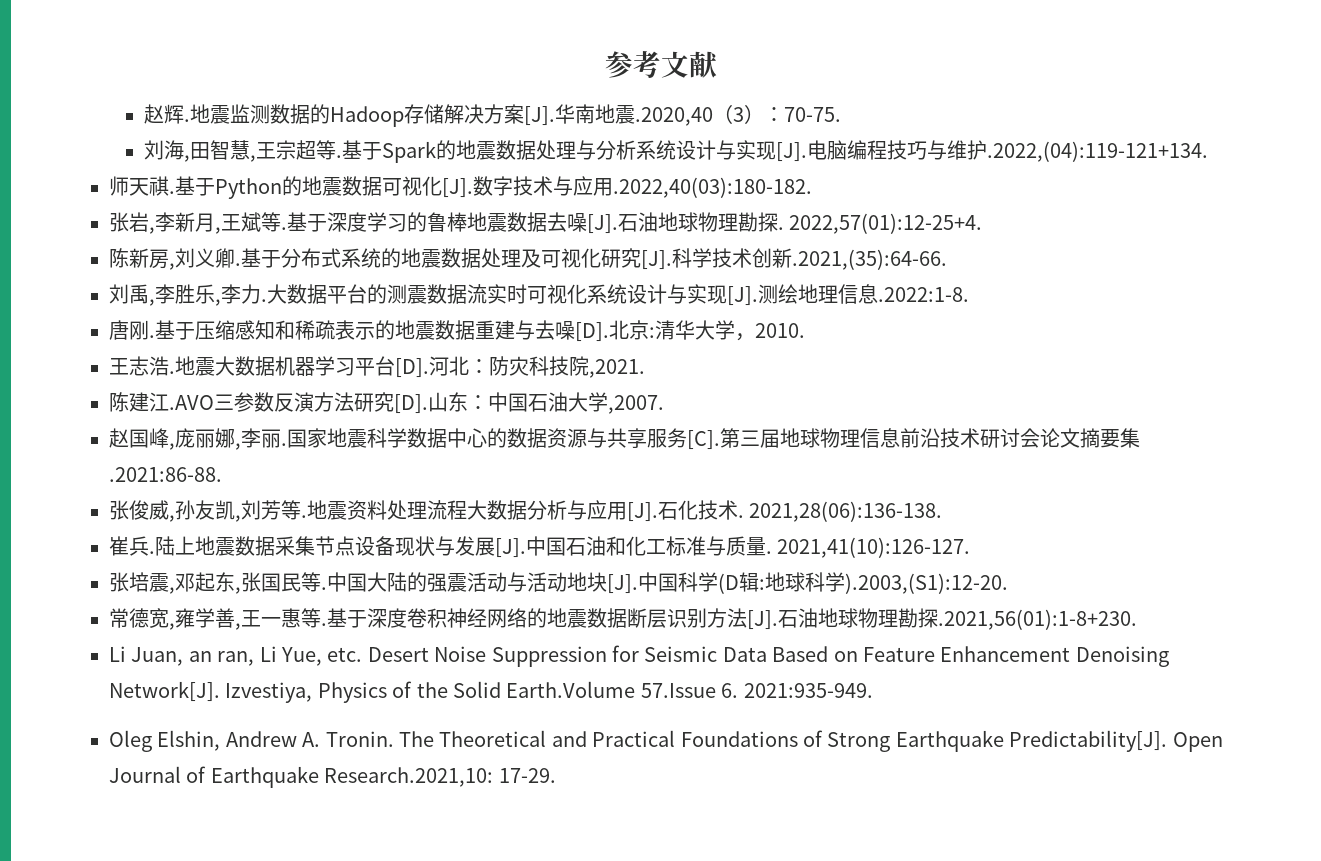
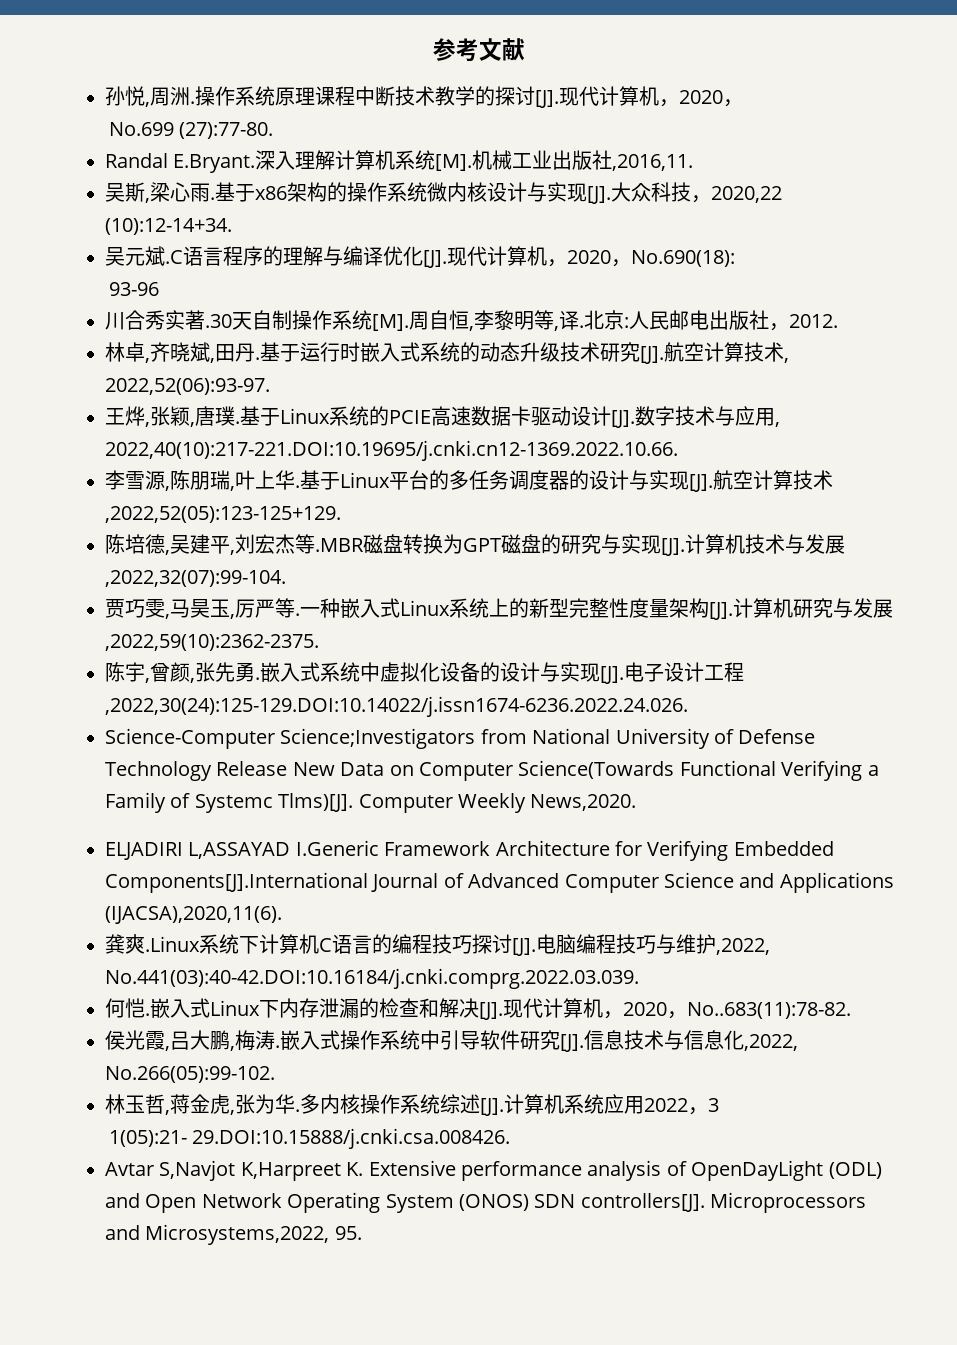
- 赵辉.地震监测数据的Hadoop存储解决方案[J].华南地震.2020,40（3）：70-75.
- 刘海,田智慧,王宗超等.基于Spark的地震数据处理与分析系统设计与实现[J].电脑编程技巧与维护.2022,(04):119-121+134.
- 师天祺.基于Python的地震数据可视化[J].数字技术与应用.2022,40(03):180-182.
- 张岩,李新月,王斌等.基于深度学习的鲁棒地震数据去噪[J].石油地球物理勘探. 2022,57(01):12-25+4.
- 陈新房,刘义卿.基于分布式系统的地震数据处理及可视化研究[J].科学技术创新.2021,(35):64-66.
- 刘禹,李胜乐,李力.大数据平台的测震数据流实时可视化系统设计与实现[J].测绘地理信息.2022:1-8.
- 唐刚.基于压缩感知和稀疏表示的地震数据重建与去噪[D].北京:清华大学，2010.
- 王志浩.地震大数据机器学习平台[D].河北：防灾科技院,2021.
- 陈建江.AVO三参数反演方法研究[D].山东：中国石油大学,2007.
- 赵国峰,庞丽娜,李丽.国家地震科学数据中心的数据资源与共享服务[C].第三届地球物理信息前沿技术研讨会论文摘要集.2021:86-88.
- 张俊威,孙友凯,刘芳等.地震资料处理流程大数据分析与应用[J].石化技术. 2021,28(06):136-138.
- 崔兵.陆上地震数据采集节点设备现状与发展[J].中国石油和化工标准与质量. 2021,41(10):126-127.
- 张培震,邓起东,张国民等.中国大陆的强震活动与活动地块[J].中国科学(D辑:地球科学).2003,(S1):12-20.
- 常德宽,雍学善,王一惠等.基于深度卷积神经网络的地震数据断层识别方法[J].石油地球物理勘探.2021,56(01):1-8+230.
- Li Juan, an ran, Li Yue, etc. Desert Noise Suppression for Seismic Data Based on Feature Enhancement Denoising Network[J]. Izvestiya, Physics of the Solid Earth.Volume 57.Issue 6. 2021:935-949.
- Oleg Elshin, Andrew A. Tronin. The Theoretical and Practical Foundations of Strong Earthquake Predictability[J]. Open Journal of Earthquake Research.2021,10: 17-29.
+ 孙悦,周洲.操作系统原理课程中断技术教学的探讨[J].现代计算机，2020，
+ No.699 (27):77-80.
+ Randal E.Bryant.深入理解计算机系统[M].机械工业出版社,2016,11.
+ 吴斯,梁心雨.基于x86架构的操作系统微内核设计与实现[J].大众科技，2020,22 (10):12-14+34.
+ 吴元斌.C语言程序的理解与编译优化[J].现代计算机，2020，No.690(18):
+ 93-96
+ 川合秀实著.30天自制操作系统[M].周自恒,李黎明等,译.北京:人民邮电出版社，2012.
+ 林卓,齐晓斌,田丹.基于运行时嵌入式系统的动态升级技术研究[J].航空计算技术, 2022,52(06):93-97.
+ 王烨,张颖,唐璞.基于Linux系统的PCIE高速数据卡驱动设计[J].数字技术与应用, 2022,40(10):217-221.DOI:10.19695/j.cnki.cn12-1369.2022.10.66.
+ 李雪源,陈朋瑞,叶上华.基于Linux平台的多任务调度器的设计与实现[J].航空计算技术,2022,52(05):123-125+129.
+ 陈培德,吴建平,刘宏杰等.MBR磁盘转换为GPT磁盘的研究与实现[J].计算机技术与发展,2022,32(07):99-104.
+ 贾巧雯,马昊玉,厉严等.一种嵌入式Linux系统上的新型完整性度量架构[J].计算机研究与发展,2022,59(10):2362-2375.
+ 陈宇,曾颜,张先勇.嵌入式系统中虚拟化设备的设计与实现[J].电子设计工程,2022,30(24):125-129.DOI:10.14022/j.issn1674-6236.2022.24.026.
+ Science-Computer Science;Investigators from National University of Defense Technology Release New Data on Computer Science(Towards Functional Verifying a Family of Systemc Tlms)[J]. Computer Weekly News,2020.
+ ELJADIRI L,ASSAYAD I.Generic Framework Architecture for Verifying Embedded Components[J].International Journal of Advanced Computer Science and Applications (IJACSA),2020,11(6).
+ 龚爽.Linux系统下计算机C语言的编程技巧探讨[J].电脑编程技巧与维护,2022, No.441(03):40-42.DOI:10.16184/j.cnki.comprg.2022.03.039.
+ 何恺.嵌入式Linux下内存泄漏的检查和解决[J].现代计算机，2020，No..683(11):78-82.
+ 侯光霞,吕大鹏,梅涛.嵌入式操作系统中引导软件研究[J].信息技术与信息化,2022, No.266(05):99-102.
+ 林玉哲,蒋金虎,张为华.多内核操作系统综述[J].计算机系统应用2022，3
+ 1(05):21- 29.DOI:10.15888/j.cnki.csa.008426.
+ Avtar S,Navjot K,Harpreet K. Extensive performance analysis of OpenDayLight (ODL) and Open Network Operating System (ONOS) SDN controllers[J]. Microprocessors and Microsystems,2022, 95.

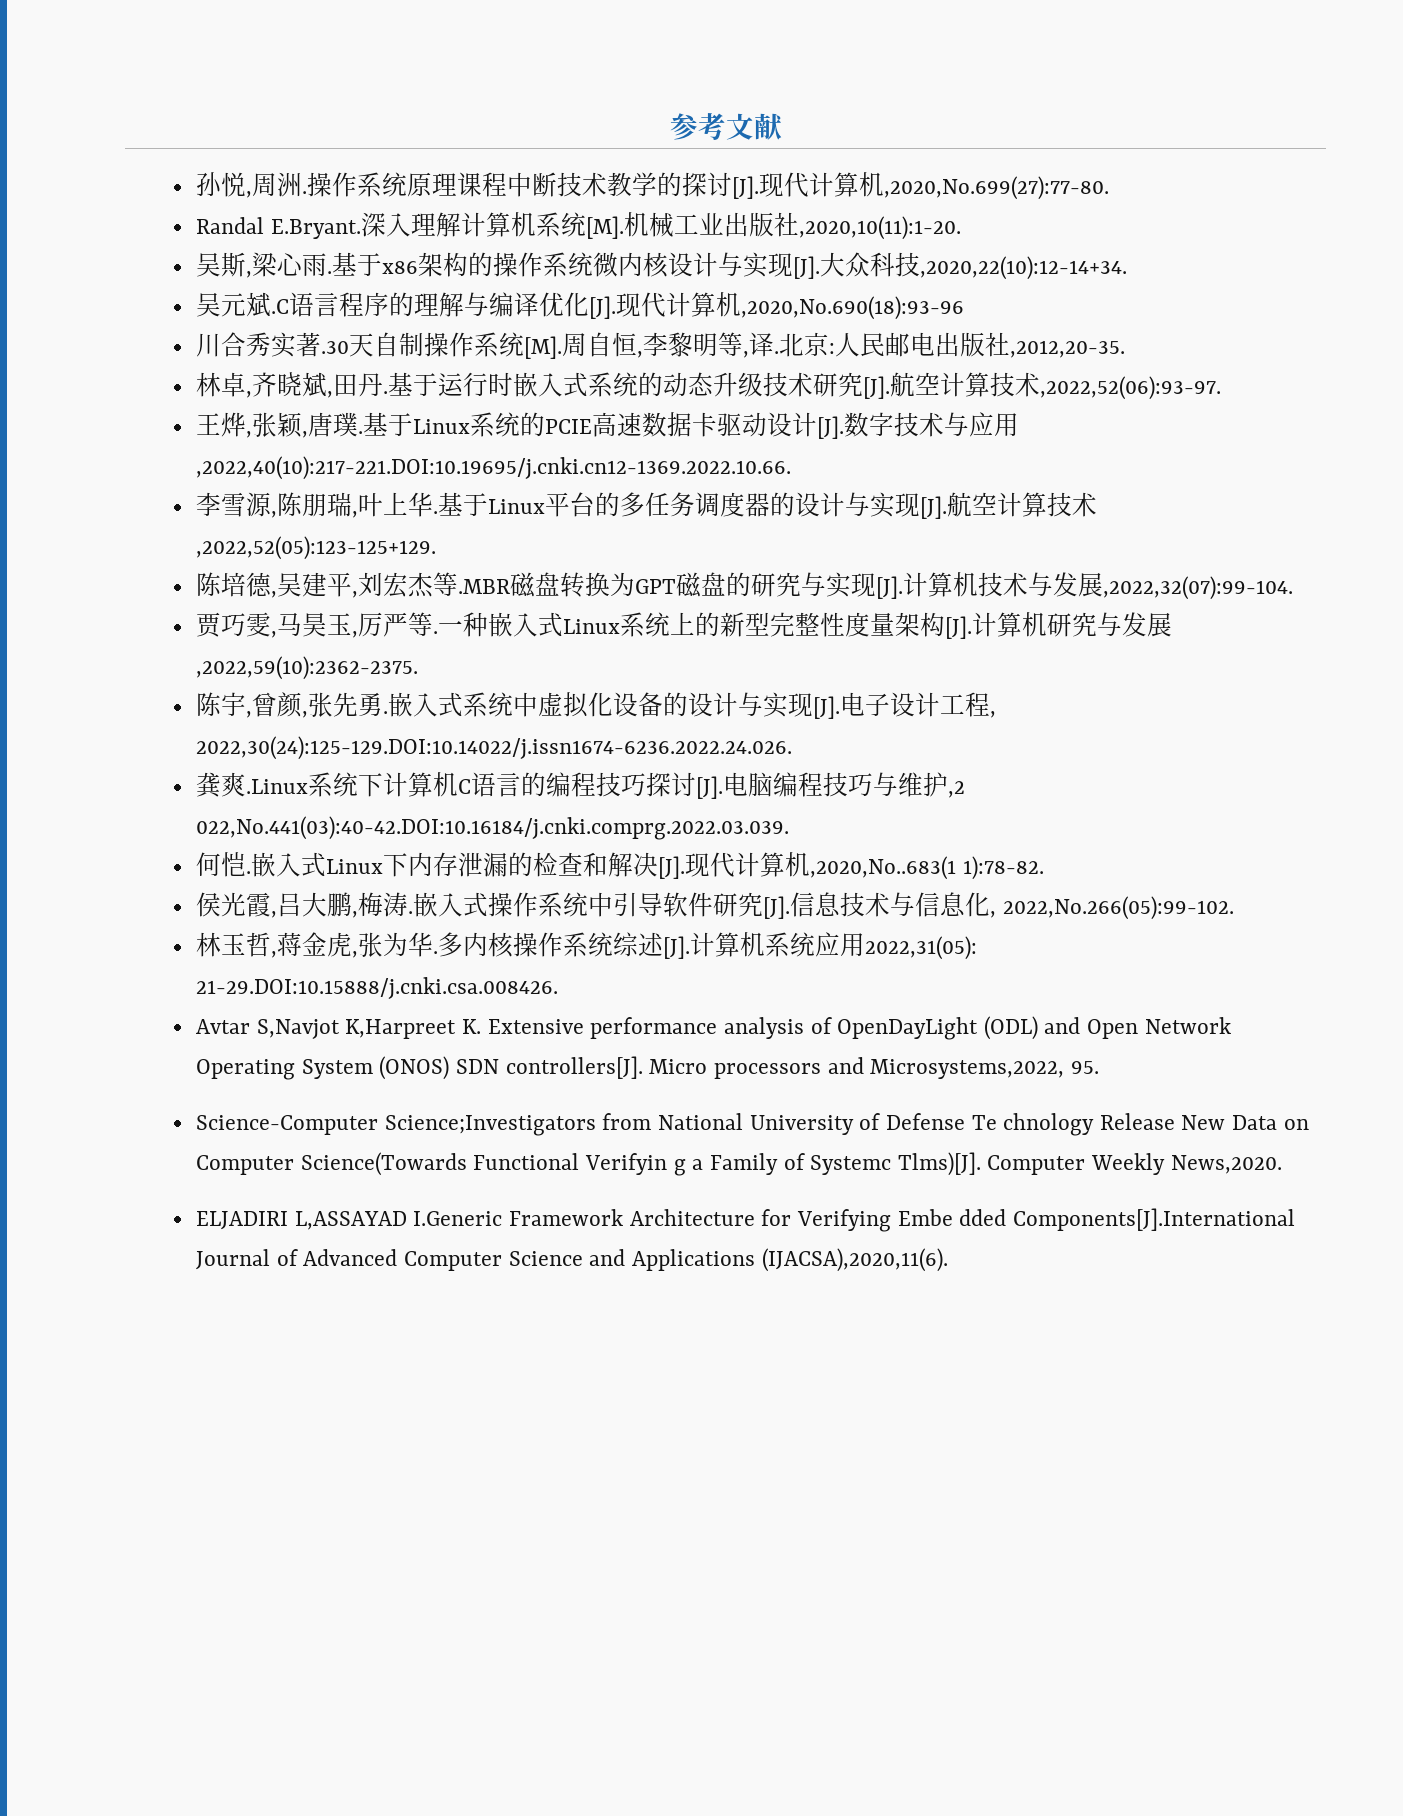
- 操作系统原理课程中断技术教学的探讨[J].现代计算机，2020，
- No.699 (27):77-80.
+ 操作系统原理课程中断技术教学的探讨[J].现代计算机,2020,No.699(27):77-80.
- Randal E.Bryant.深入理解计算机系统[M].机械工业出版社,2016,11.
+ Randal E.Bryant.深入理解计算机系统[M].机械工业出版社,2020,10(11):1-20.
- 基于x86架构的操作系统微内核设计与实现[J].大众科技，2020,22 (10):12-14+34.
+ 基于x86架构的操作系统微内核设计与实现[J].大众科技,2020,22(10):12-14+34.
- 吴元斌.C语言程序的理解与编译优化[J].现代计算机，2020，No.690(18):
- 93-96
+ 吴元斌.C语言程序的理解与编译优化[J].现代计算机,2020,No.690(18):93-96
- 北京:人民邮电出版社，2012.
+ 北京:人民邮电出版社,2012,20-35.
- 基于运行时嵌入式系统的动态升级技术研究[J].航空计算技术, 2022,52(06):93-97.
+ 基于运行时嵌入式系统的动态升级技术研究[J].航空计算技术,2022,52(06):93-97.
- 基于Linux系统的PCIE高速数据卡驱动设计[J].数字技术与应用, 2022,40(10):217-221.DOI:10.19695/j.cnki.cn12-1369.2022.10.66.
+ 基于Linux系统的PCIE高速数据卡驱动设计[J].数字技术与应用,2022,40(10):217-221.DOI:10.19695/j.cnki.cn12-1369.2022.10.66.
- 嵌入式系统中虚拟化设备的设计与实现[J].电子设计工程,2022,30(24):125-129.DOI:10.14022/j.issn1674-6236.2022.24.026.
- Science-Computer Science;Investigators from National University of Defense Technology Release New Data on Computer Science(Towards Functional Verifying a Family of Systemc Tlms)[J]. Computer Weekly News,2020.
- ELJADIRI L,ASSAYAD I.Generic Framework Architecture for Verifying Embedded Components[J].International Journal of Advanced Computer Science and Applications (IJACSA),2020,11(6).
+ 嵌入式系统中虚拟化设备的设计与实现[J].电子设计工程, 2022,30(24):125-129.DOI:10.14022/j.issn1674-6236.2022.24.026.
- 龚爽.Linux系统下计算机C语言的编程技巧探讨[J].电脑编程技巧与维护,2022, No.441(03):40-42.DOI:10.16184/j.cnki.comprg.2022.03.039.
+ 龚爽.Linux系统下计算机C语言的编程技巧探讨[J].电脑编程技巧与维护,2 022,No.441(03):40-42.DOI:10.16184/j.cnki.comprg.2022.03.039.
- 嵌入式Linux下内存泄漏的检查和解决[J].现代计算机，2020，No..683(11):78-82.
+ 嵌入式Linux下内存泄漏的检查和解决[J].现代计算机,2020,No..683(1 1):78-82.
- 嵌入式操作系统中引导软件研究[J].信息技术与信息化,2022, No.266(05):99-102.
+ 嵌入式操作系统中引导软件研究[J].信息技术与信息化, 2022,No.266(05):99-102.
- 多内核操作系统综述[J].计算机系统应用2022，3
- 1(05):21- 29.DOI:10.15888/j.cnki.csa.008426.
+ 多内核操作系统综述[J].计算机系统应用2022,31(05): 21-29.DOI:10.15888/j.cnki.csa.008426.
- Microprocessors and Microsystems,2022, 95.
+ Micro processors and Microsystems,2022, 95.
+ Science-Computer Science;Investigators from National University of Defense Te chnology Release New Data on Computer Science(Towards Functional Verifyin g a Family of Systemc Tlms)[J]. Computer Weekly News,2020.
+ ELJADIRI L,ASSAYAD I.Generic Framework Architecture for Verifying Embe dded Components[J].International Journal of Advanced Computer Science and Applications (IJACSA),2020,11(6).

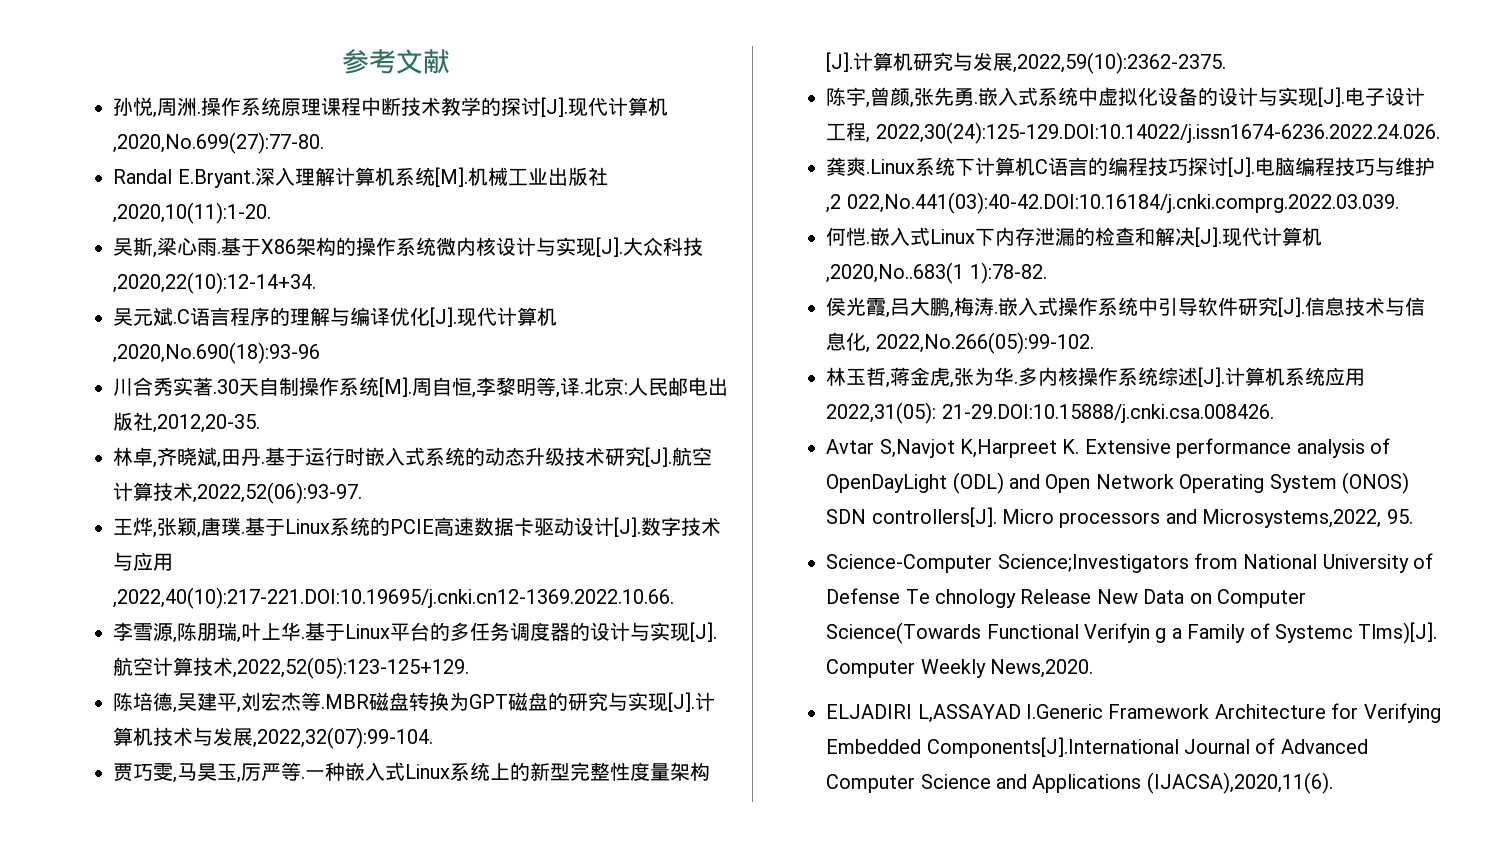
- 基于x86架构的操作系统微内核设计与实现[J].大众科技,2020,22(10):12-14+34.
+ 基于X86架构的操作系统微内核设计与实现[J].大众科技,2020,22(10):12-14+34.
- ELJADIRI L,ASSAYAD I.Generic Framework Architecture for Verifying Embe dded Components[J].International Journal of Advanced Computer Science and Applications (IJACSA),2020,11(6).
+ ELJADIRI L,ASSAYAD I.Generic Framework Architecture for Verifying Embedded Components[J].International Journal of Advanced Computer Science and Applications (IJACSA),2020,11(6).

